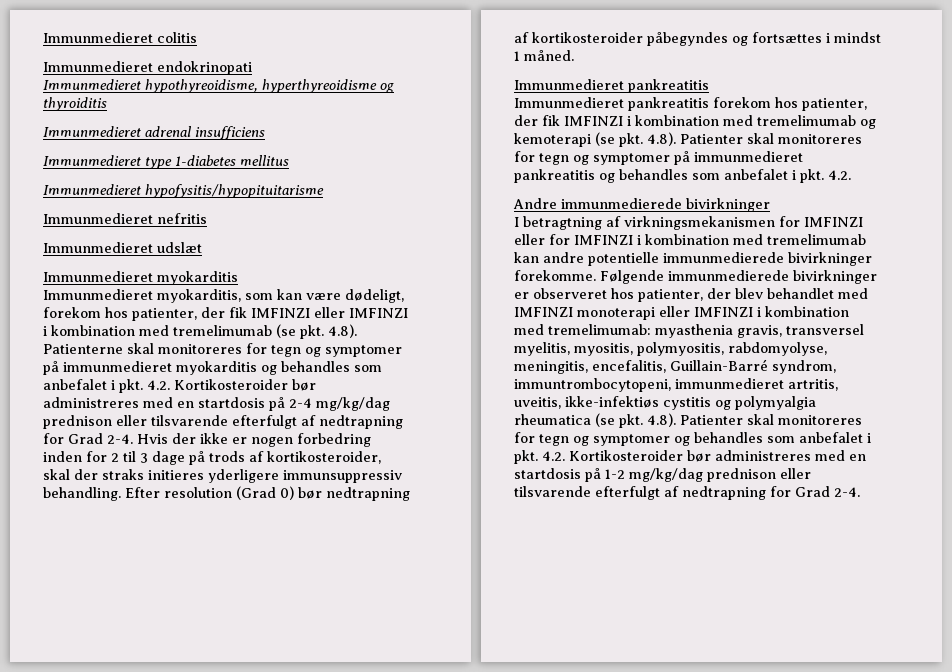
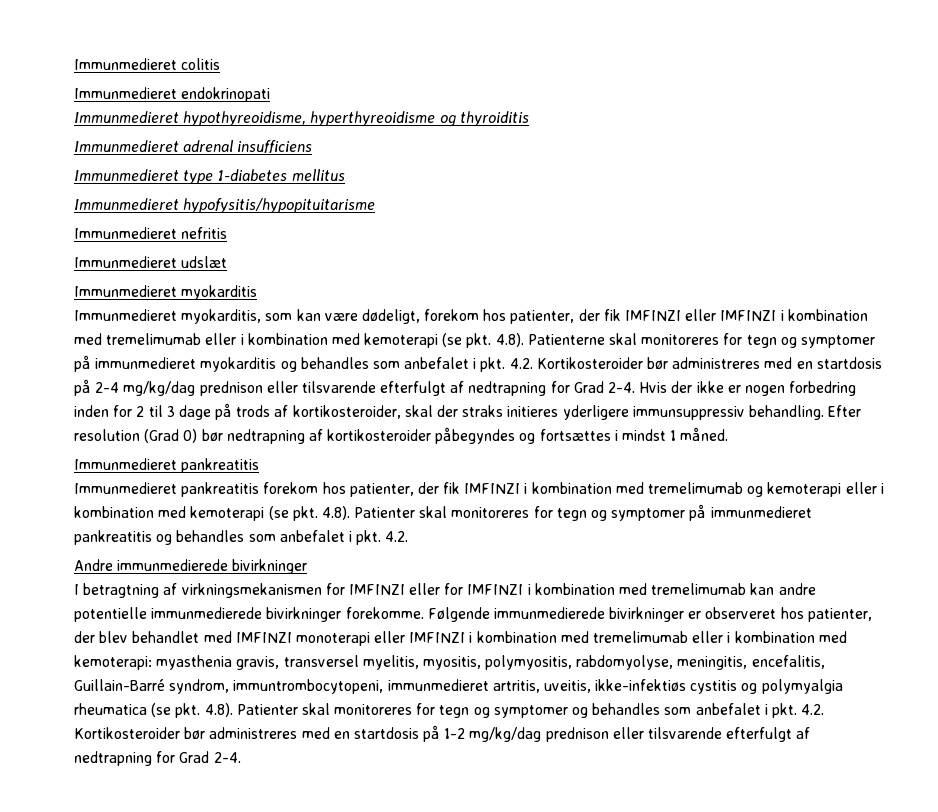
- Immunmedieret myokarditis, som kan være dødeligt, forekom hos patienter, der fik IMFINZI eller IMFINZI i kombination med tremelimumab (se pkt. 4.8). Patienterne skal monitoreres for tegn og symptomer på immunmedieret myokarditis og behandles som anbefalet i pkt. 4.2. Kortikosteroider bør administreres med en startdosis på 2-4 mg/kg/dag prednison eller tilsvarende efterfulgt af nedtrapning for Grad 2-4.
+ Immunmedieret myokarditis, som kan være dødeligt, forekom hos patienter, der fik IMFINZI eller IMFINZI i kombination med tremelimumab eller i kombination med kemoterapi (se pkt. 4.8). Patienterne skal monitoreres for tegn og symptomer på immunmedieret myokarditis og behandles som anbefalet i pkt. 4.2. Kortikosteroider bør administreres med en startdosis på 2-4 mg/kg/dag prednison eller tilsvarende efterfulgt af nedtrapning for Grad 2-4.
- Immunmedieret pankreatitis forekom hos patienter, der fik IMFINZI i kombination med tremelimumab og kemoterapi (se pkt. 4.8). Patienter skal monitoreres for tegn og symptomer på immunmedieret pankreatitis og behandles som anbefalet i pkt. 4.2.
+ Immunmedieret pankreatitis forekom hos patienter, der fik IMFINZI i kombination med tremelimumab og kemoterapi eller i kombination med kemoterapi (se pkt. 4.8). Patienter skal monitoreres for tegn og symptomer på immunmedieret pankreatitis og behandles som anbefalet i pkt. 4.2.
- Følgende immunmedierede bivirkninger er observeret hos patienter, der blev behandlet med IMFINZI monoterapi eller IMFINZI i kombination med tremelimumab:
+ Følgende immunmedierede bivirkninger er observeret hos patienter, der blev behandlet med IMFINZI monoterapi eller IMFINZI i kombination med tremelimumab eller i kombination med kemoterapi:

